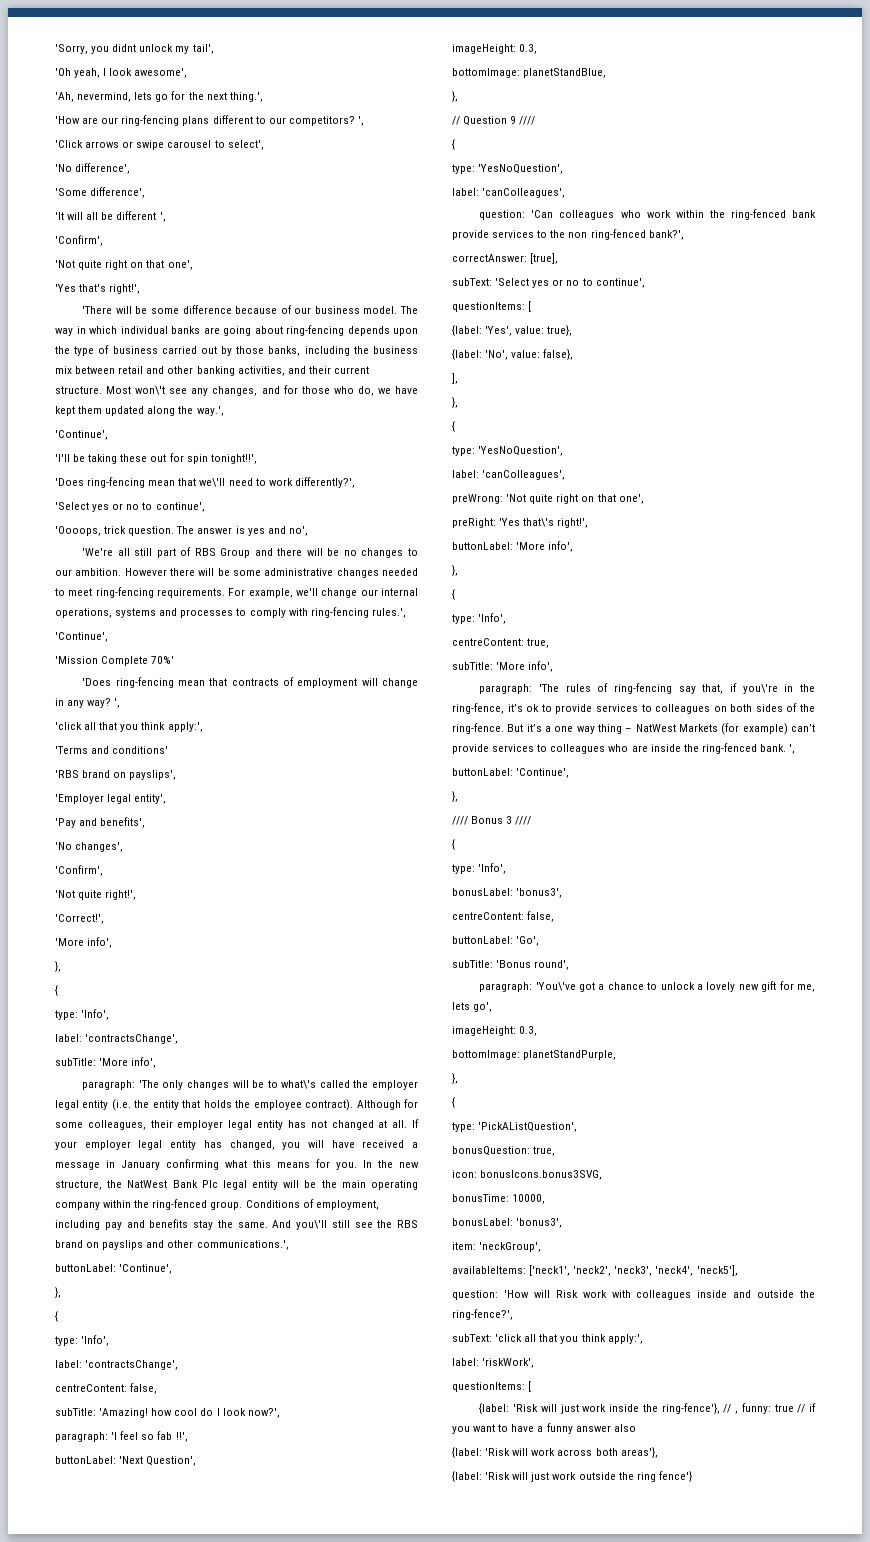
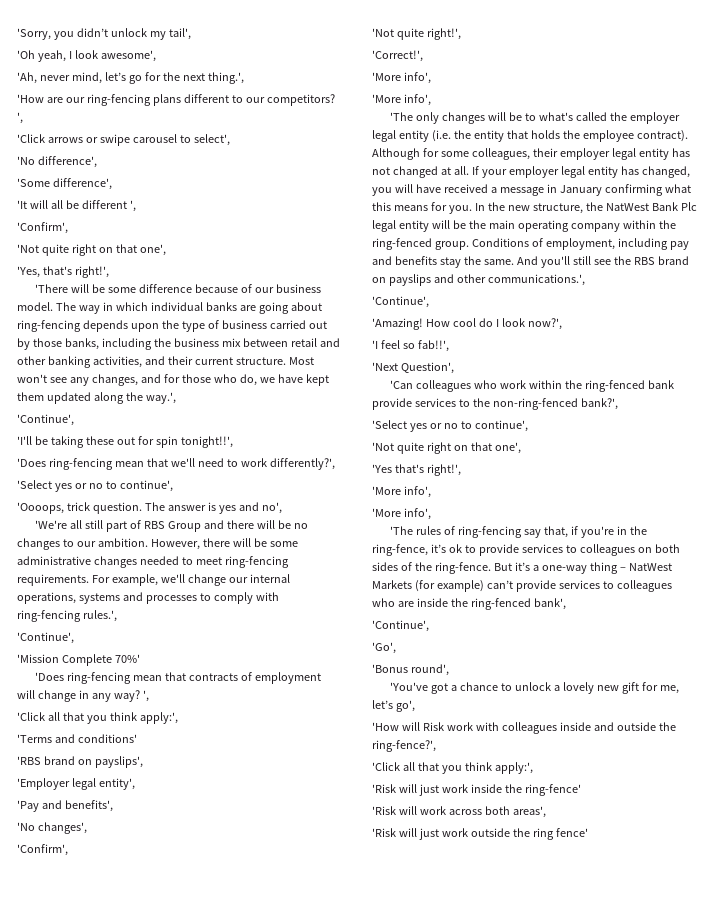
- 'Sorry, you didnt unlock my tail',
+ 'Sorry, you didn’t unlock my tail',
- 'Ah, nevermind, lets go for the next thing.',
+ 'Ah, never mind, let’s go for the next thing.',
- 'Yes that's right!',
+ 'Yes, that's right!',
- Most won\'t see any changes, and for those who do, we have kept them updated along the way.',
+ Most won't see any changes, and for those who do, we have kept them updated along the way.',
- 'Does ring-fencing mean that we\'ll need to work differently?',
+ 'Does ring-fencing mean that we'll need to work differently?',
- However there will be some administrative changes needed to meet ring-fencing requirements.
+ However, there will be some administrative changes needed to meet ring-fencing requirements.
  'Does ring-fencing mean that contracts of employment will change in any way? ',
- 'click all that you think apply:',
+ 'Click all that you think apply:',
  'Correct!',
  'More info',
- },
- {
- type: 'Info',
- label: 'contractsChange',
- subTitle: 'More info',
- paragraph: 'The only changes will be to what\'s called the employer legal entity (i.e. the entity that holds the employee contract).
+ 'More info',
+ 'The only changes will be to what's called the employer legal entity (i.e. the entity that holds the employee contract).
- And you\'ll still see the RBS brand on payslips and other communications.',
- buttonLabel: 'Continue',
- },
- {
- type: 'Info',
- label: 'contractsChange',
- centreContent: false,
- subTitle: 'Amazing! how cool do I look now?',
+ And you'll still see the RBS brand on payslips and other communications.',
+ 'Continue',
+ 'Amazing! How cool do I look now?',
- paragraph: 'I feel so fab !!',
- buttonLabel: 'Next Question',
- imageHeight: 0.3,
- bottomImage: planetStandBlue,
- },
- // Question 9 ////
- {
- type: 'YesNoQuestion',
- label: 'canColleagues',
- question: 'Can colleagues who work within the ring-fenced bank provide services to the non ring-fenced bank?',
- correctAnswer: [true],
- subText: 'Select yes or no to continue',
- questionItems: [
- {label: 'Yes', value: true},
- {label: 'No', value: false},
- ],
- },
- {
- type: 'YesNoQuestion',
- label: 'canColleagues',
- preWrong: 'Not quite right on that one',
- preRight: 'Yes that\'s right!',
- buttonLabel: 'More info',
- },
- {
- type: 'Info',
- centreContent: true,
- subTitle: 'More info',
- paragraph: 'The rules of ring-fencing say that, if you\'re in the ring-fence, it’s ok to provide services to colleagues on both sides of the ring-fence.
+ 'I feel so fab!!',
+ 'Next Question',
+ 'Can colleagues who work within the ring-fenced bank provide services to the non-ring-fenced bank?',
+ 'Select yes or no to continue',
+ 'Not quite right on that one',
+ 'Yes that's right!',
+ 'More info',
+ 'More info',
+ 'The rules of ring-fencing say that, if you're in the ring-fence, it’s ok to provide services to colleagues on both sides of the ring-fence.
- But it’s a one way thing – NatWest Markets (for example) can’t provide services to colleagues who are inside the ring-fenced bank. ',
- buttonLabel: 'Continue',
- },
- //// Bonus 3 ////
- {
- type: 'Info',
- bonusLabel: 'bonus3',
- centreContent: false,
- buttonLabel: 'Go',
+ But it’s a one-way thing – NatWest Markets (for example) can’t provide services to colleagues who are inside the ring-fenced bank',
+ 'Continue',
+ 'Go',
- subTitle: 'Bonus round',
+ 'Bonus round',
- paragraph: 'You\'ve got a chance to unlock a lovely new gift for me, lets go',
- imageHeight: 0.3,
- bottomImage: planetStandPurple,
- },
- {
- type: 'PickAListQuestion',
- bonusQuestion: true,
- icon: bonusIcons.bonus3SVG,
- bonusTime: 10000,
- bonusLabel: 'bonus3',
- item: 'neckGroup',
- availableItems: ['neck1', 'neck2', 'neck3', 'neck4', 'neck5'],
- question: 'How will Risk work with colleagues inside and outside the ring-fence?',
- subText: 'click all that you think apply:',
- label: 'riskWork',
- questionItems: [
- {label: 'Risk will just work inside the ring-fence'}, // , funny: true // if you want to have a funny answer also
- {label: 'Risk will work across both areas'},
- {label: 'Risk will just work outside the ring fence'}
+ 'You've got a chance to unlock a lovely new gift for me, let’s go',
+ 'How will Risk work with colleagues inside and outside the ring-fence?',
+ 'Click all that you think apply:',
+ 'Risk will just work inside the ring-fence'
+ 'Risk will work across both areas',
+ 'Risk will just work outside the ring fence'

